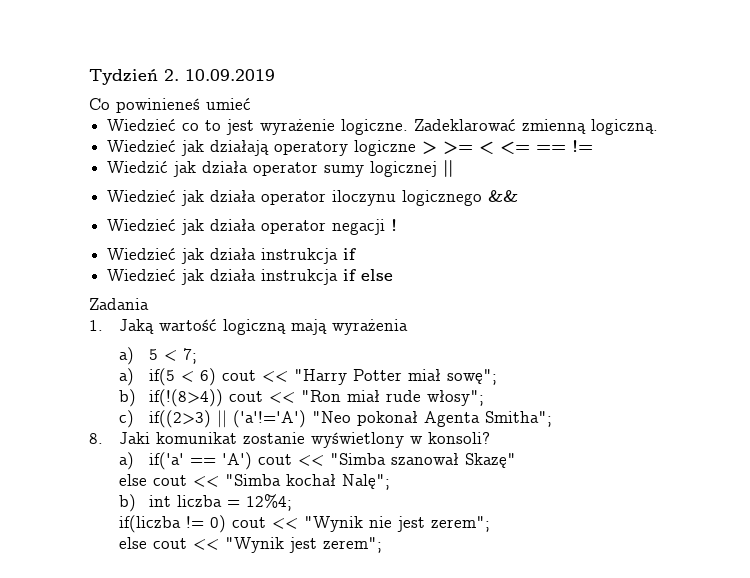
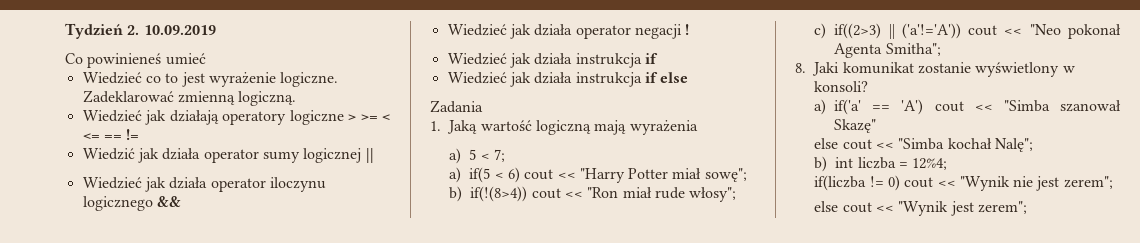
- c) if((2>3) || ('a'!='A') "Neo pokonał Agenta Smitha";
+ c) if((2>3) || ('a'!='A')) cout << "Neo pokonał Agenta Smitha";

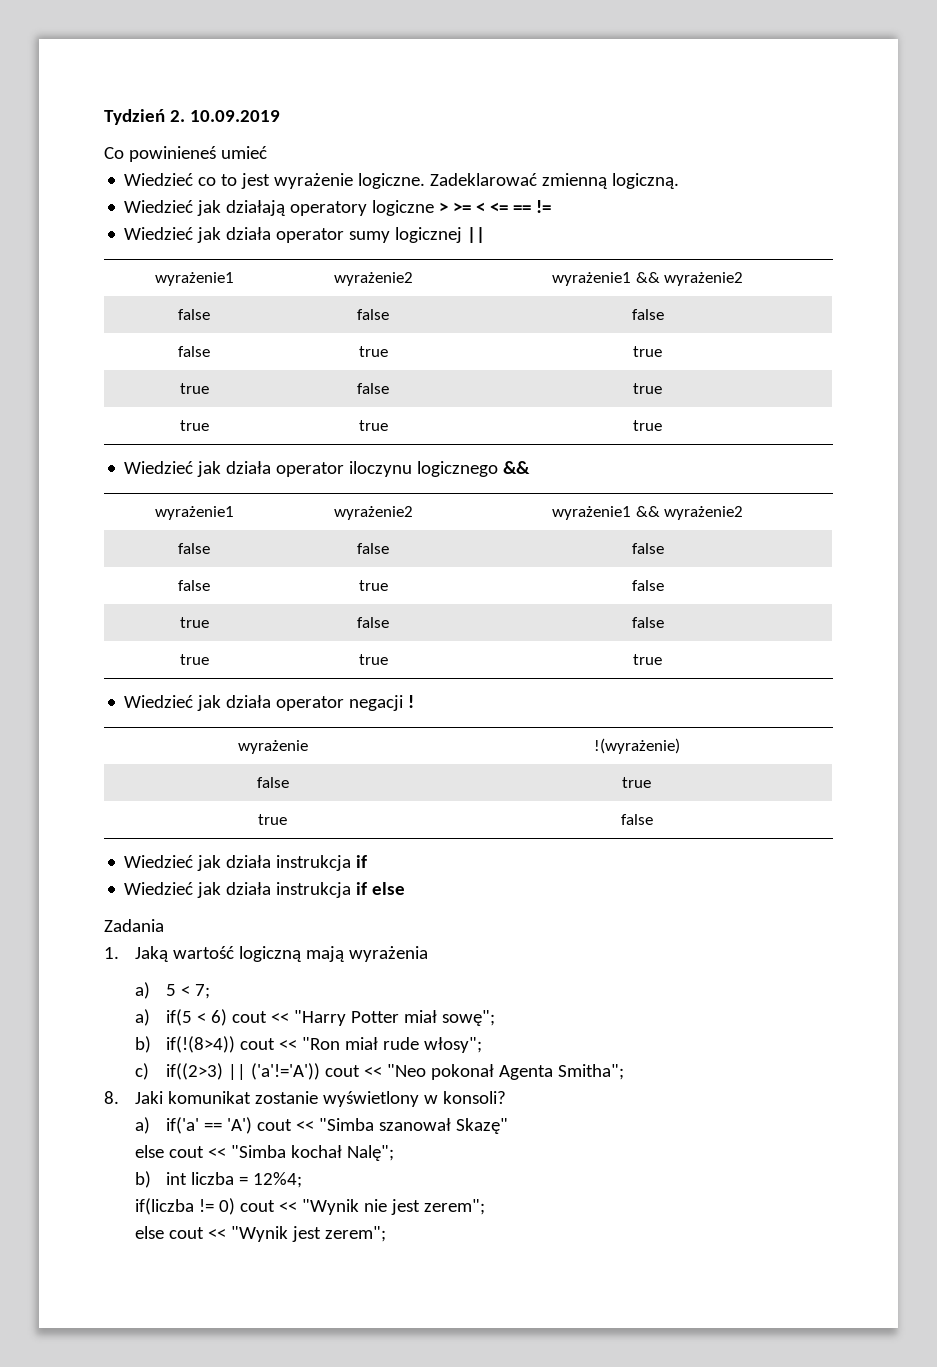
- Wiedzić jak działa operator sumy logicznej ||
+ Wiedzieć jak działa operator sumy logicznej ||
+ wyrażenie1 | wyrażenie2 | wyrażenie1 && wyrażenie2
+ false | false | false
+ false | true | true
+ true | false | true
+ true | true | true
  Wiedzieć jak działa operator iloczynu logicznego &&
+ wyrażenie1 | wyrażenie2 | wyrażenie1 && wyrażenie2
+ false | false | false
+ false | true | false
+ true | false | false
+ true | true | true
+ wyrażenie | !(wyrażenie)
+ false | true
+ true | false

